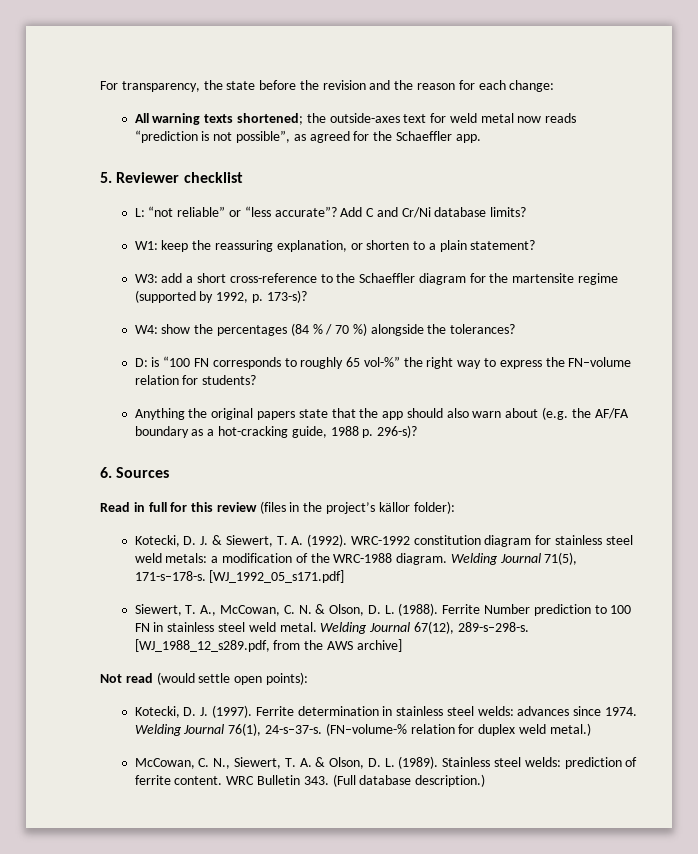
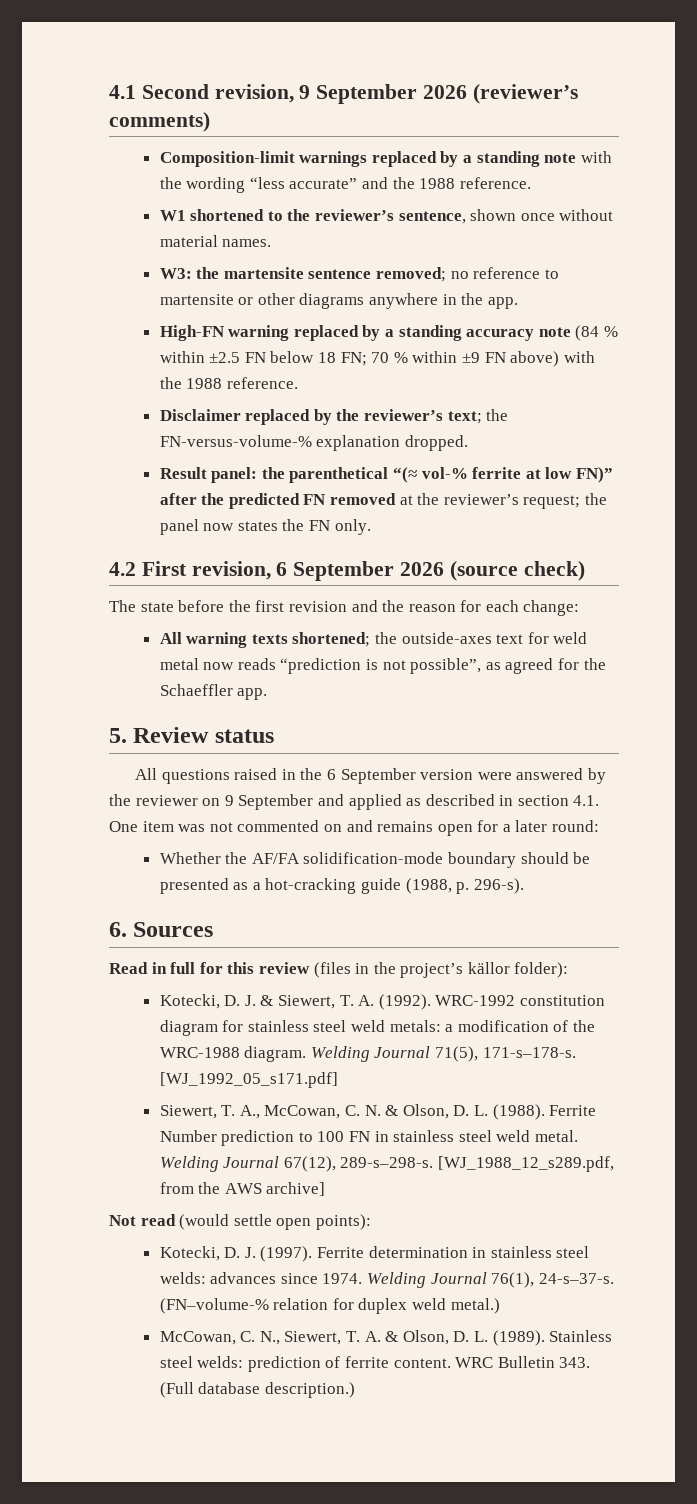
- For transparency, the state before the revision and the reason for each change:
+ 4.1 Second revision, 9 September 2026 (reviewer’s comments)
+ Composition-limit warnings replaced by a standing note with the wording “less accurate” and the 1988 reference.
+ W1 shortened to the reviewer’s sentence, shown once without material names.
+ W3: the martensite sentence removed; no reference to martensite or other diagrams anywhere in the app.
+ High-FN warning replaced by a standing accuracy note (84 % within ±2.5 FN below 18 FN; 70 % within ±9 FN above) with the 1988 reference.
+ Disclaimer replaced by the reviewer’s text; the FN-versus-volume-% explanation dropped.
+ Result panel: the parenthetical “(≈ vol-% ferrite at low FN)” after the predicted FN removed at the reviewer’s request; the panel now states the FN only.
+ 4.2 First revision, 6 September 2026 (source check)
+ The state before the first revision and the reason for each change:
- 5. Reviewer checklist
- L: “not reliable” or “less accurate”? Add C and Cr/Ni database limits?
- W1: keep the reassuring explanation, or shorten to a plain statement?
- W3: add a short cross-reference to the Schaeffler diagram for the martensite regime (supported by 1992, p. 173-s)?
- W4: show the percentages (84 % / 70 %) alongside the tolerances?
- D: is “100 FN corresponds to roughly 65 vol-%” the right way to express the FN–volume relation for students?
- Anything the original papers state that the app should also warn about (e.g. the AF/FA boundary as a hot-cracking guide, 1988 p. 296-s)?
+ 5. Review status
+ All questions raised in the 6 September version were answered by the reviewer on 9 September and applied as described in section 4.1. One item was not commented on and remains open for a later round:
+ Whether the AF/FA solidification-mode boundary should be presented as a hot-cracking guide (1988, p. 296-s).

